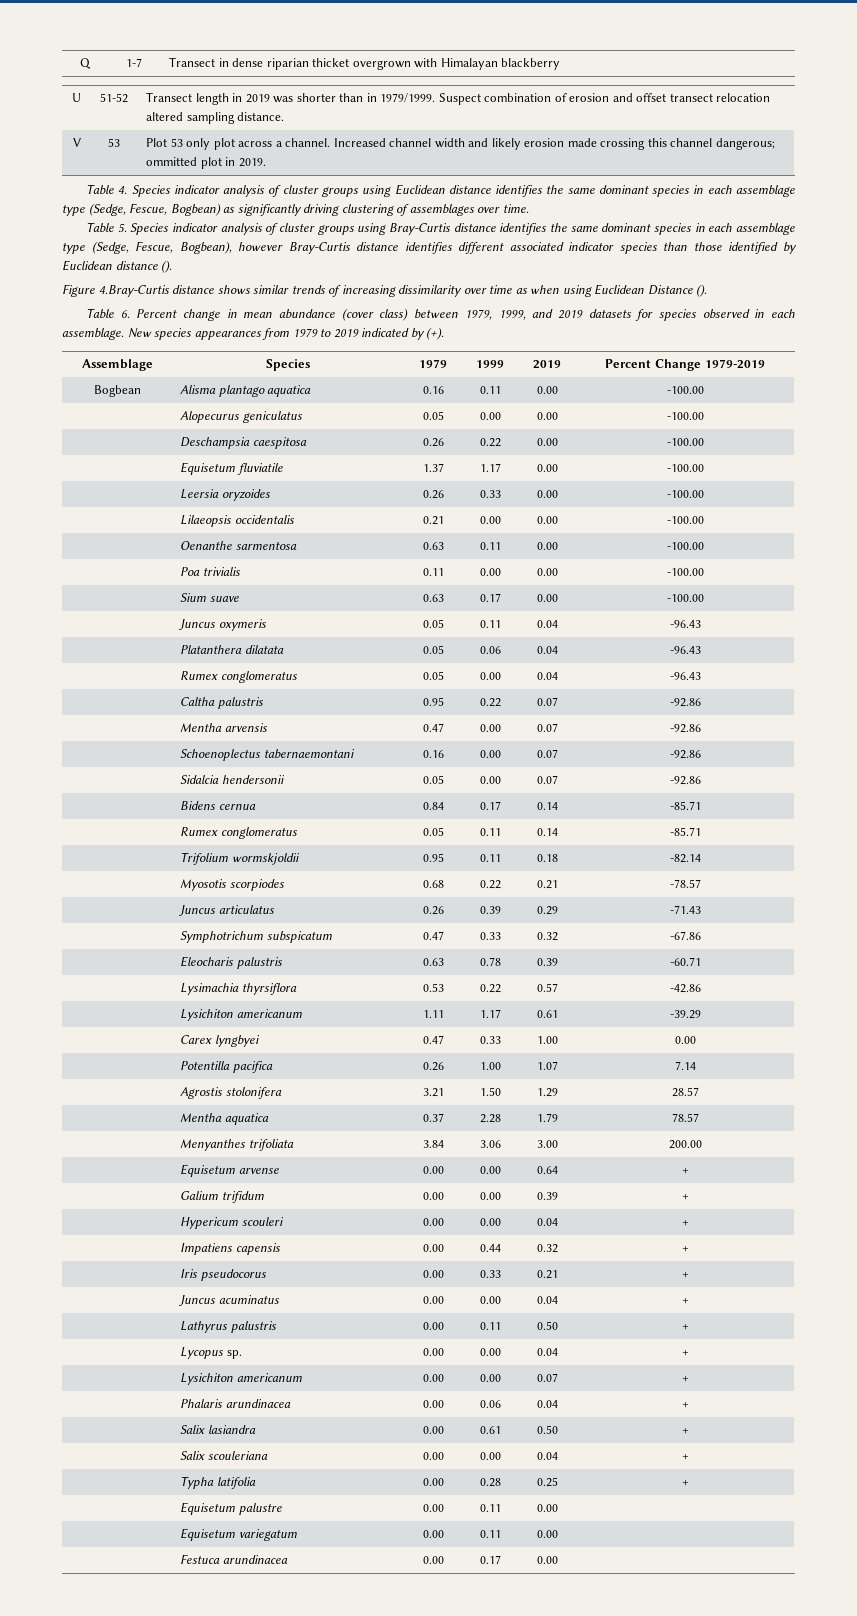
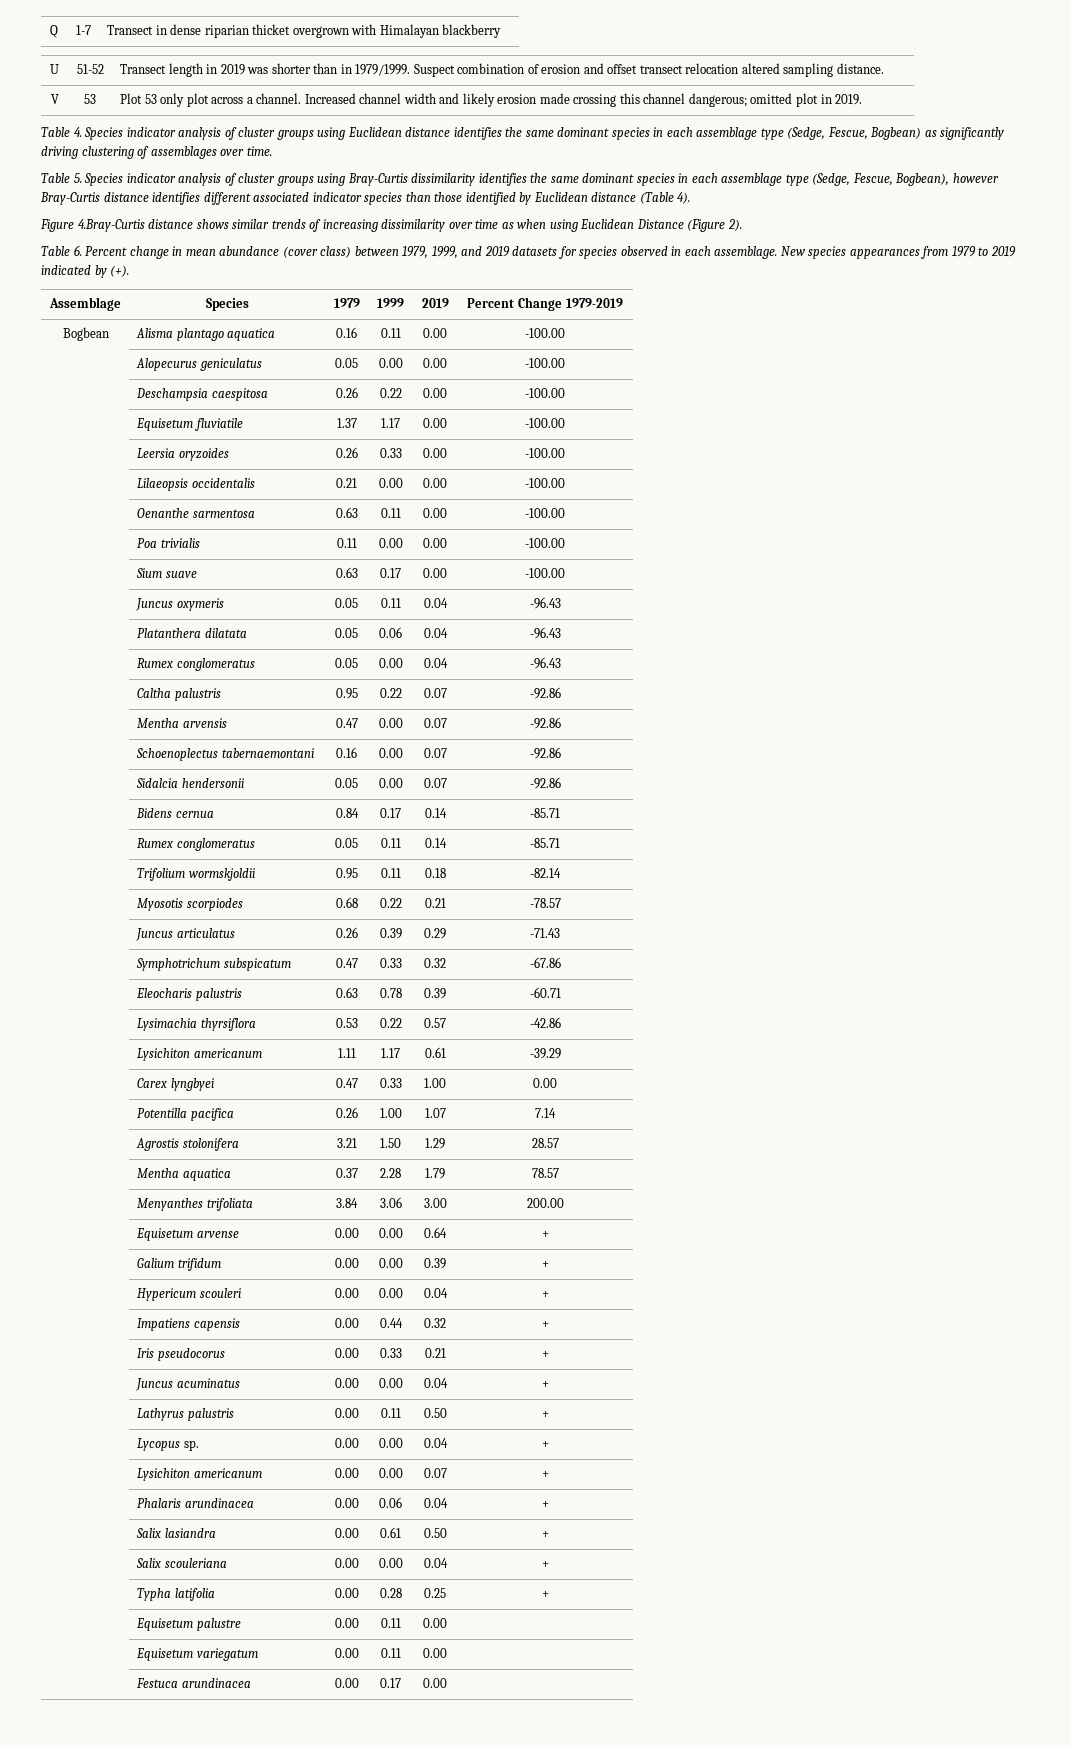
- V | 53 | Plot 53 only plot across a channel. Increased channel width and likely erosion made crossing this channel dangerous; ommitted plot in 2019.
+ V | 53 | Plot 53 only plot across a channel. Increased channel width and likely erosion made crossing this channel dangerous; omitted plot in 2019.
- Table 5. Species indicator analysis of cluster groups using Bray-Curtis distance identifies the same dominant species in each assemblage type (Sedge, Fescue, Bogbean), however Bray-Curtis distance identifies different associated indicator species than those identified by Euclidean distance ().
+ Table 5. Species indicator analysis of cluster groups using Bray-Curtis dissimilarity identifies the same dominant species in each assemblage type (Sedge, Fescue, Bogbean), however Bray-Curtis distance identifies different associated indicator species than those identified by Euclidean distance (Table 4).
- Figure 4.Bray-Curtis distance shows similar trends of increasing dissimilarity over time as when using Euclidean Distance ().
+ Figure 4.Bray-Curtis distance shows similar trends of increasing dissimilarity over time as when using Euclidean Distance (Figure 2).

